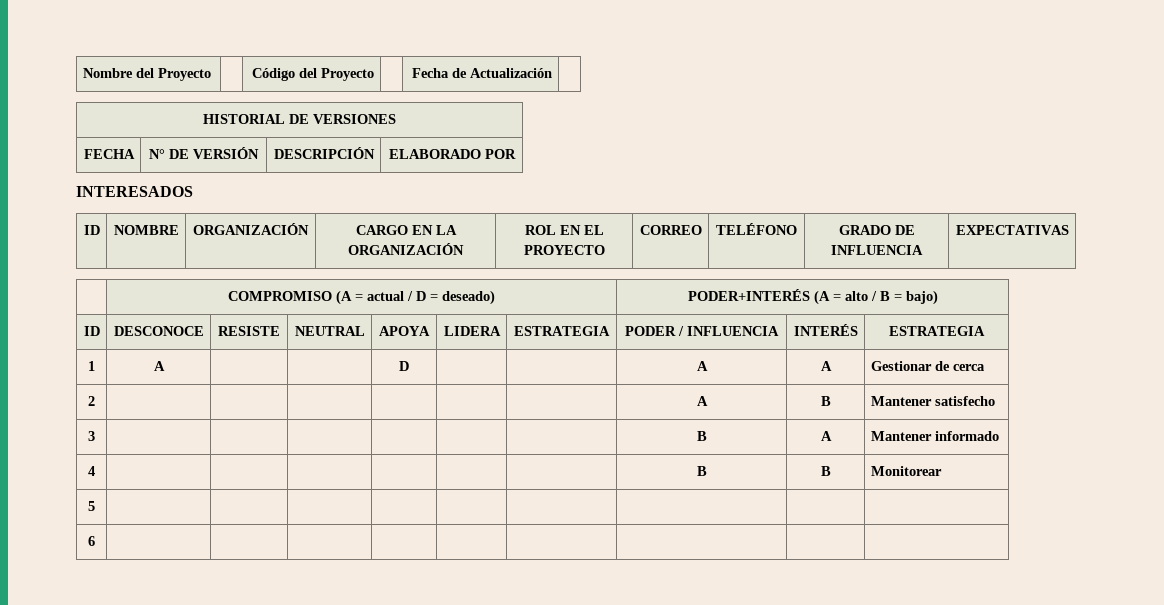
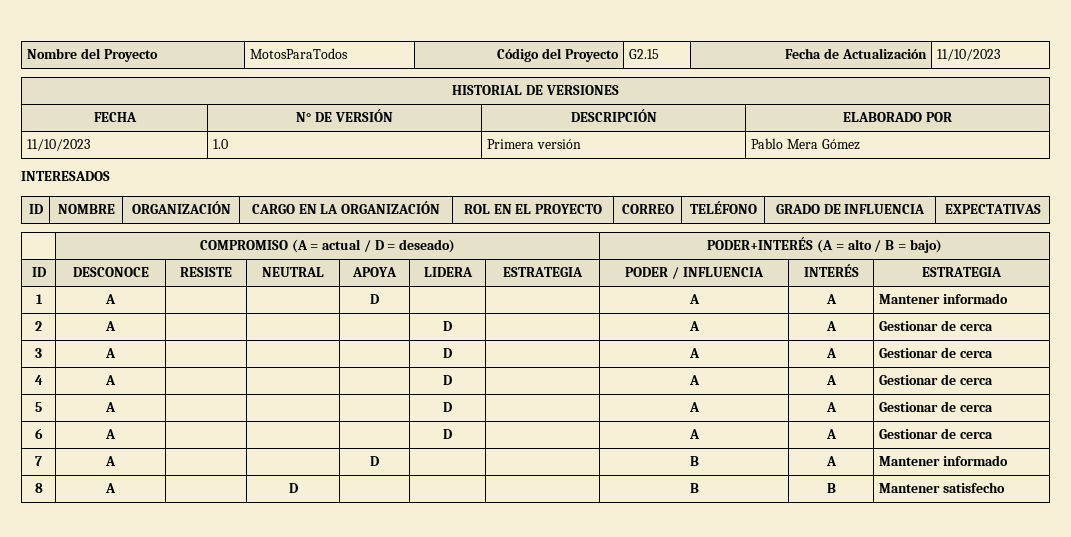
- Nombre del Proyecto | | Código del Proyecto | | Fecha de Actualización |
+ Nombre del Proyecto | MotosParaTodos | Código del Proyecto | G2.15 | Fecha de Actualización | 11/10/2023
+ 11/10/2023 | 1.0 | Primera versión | Pablo Mera Gómez
- 1 | A | | | D | | | A | A | Gestionar de cerca
- 2 | | | | | | | A | B | Mantener satisfecho
- 3 | | | | | | | B | A | Mantener informado
+ 1 | A | | | D | | | A | A | Mantener informado
+ 2 | A | | | | D | | A | A | Gestionar de cerca
+ 3 | A | | | | D | | A | A | Gestionar de cerca
+ 4 | A | | | | D | | A | A | Gestionar de cerca
+ 5 | A | | | | D | | A | A | Gestionar de cerca
+ 6 | A | | | | D | | A | A | Gestionar de cerca
+ 7 | A | | | D | | | B | A | Mantener informado
- 4 | | | | | | | B | B | Monitorear
- 5 | | | | | | | | |
- 6 | | | | | | | | |
+ 8 | A | | D | | | | B | B | Mantener satisfecho

